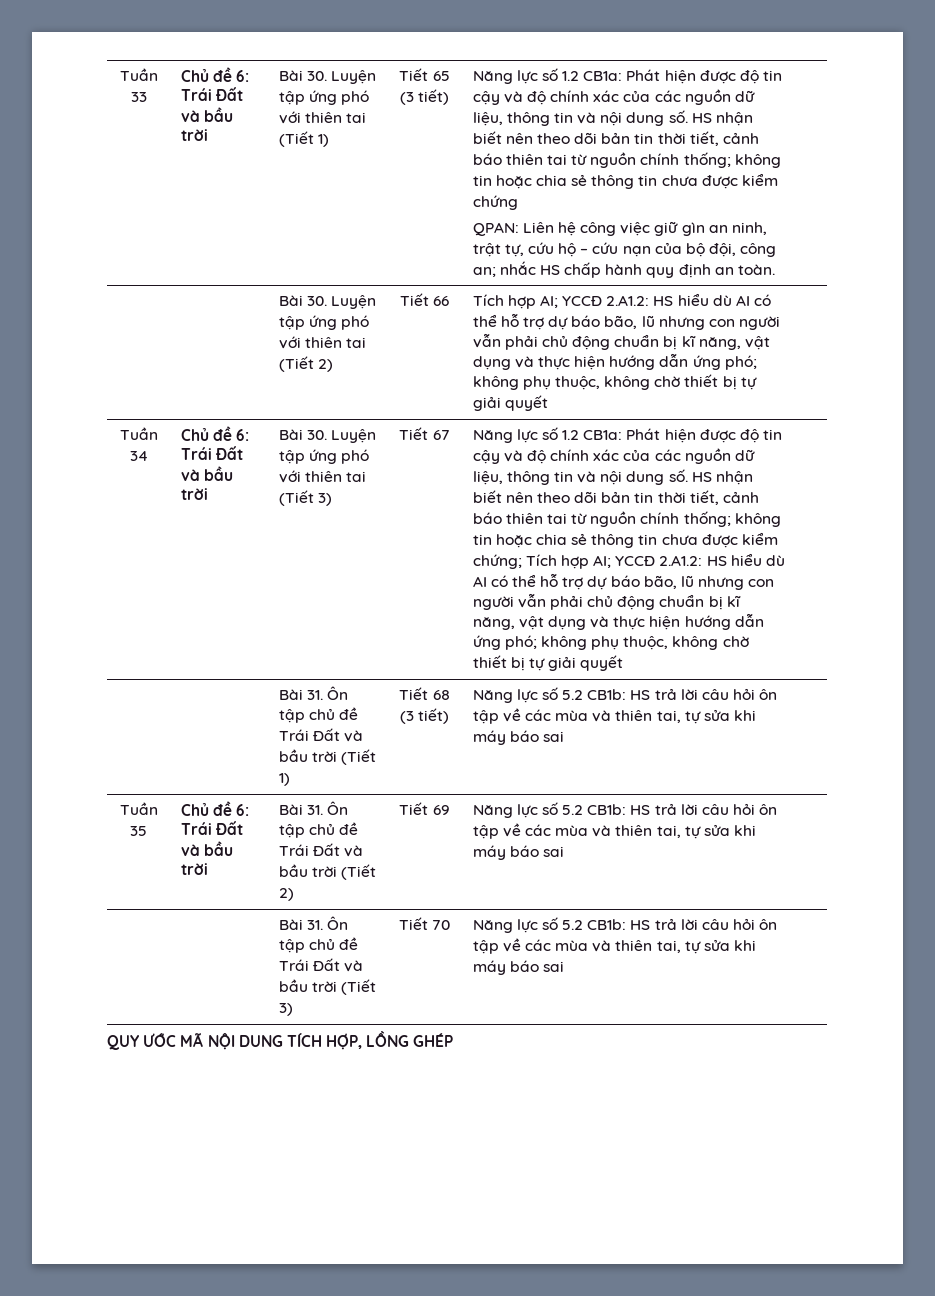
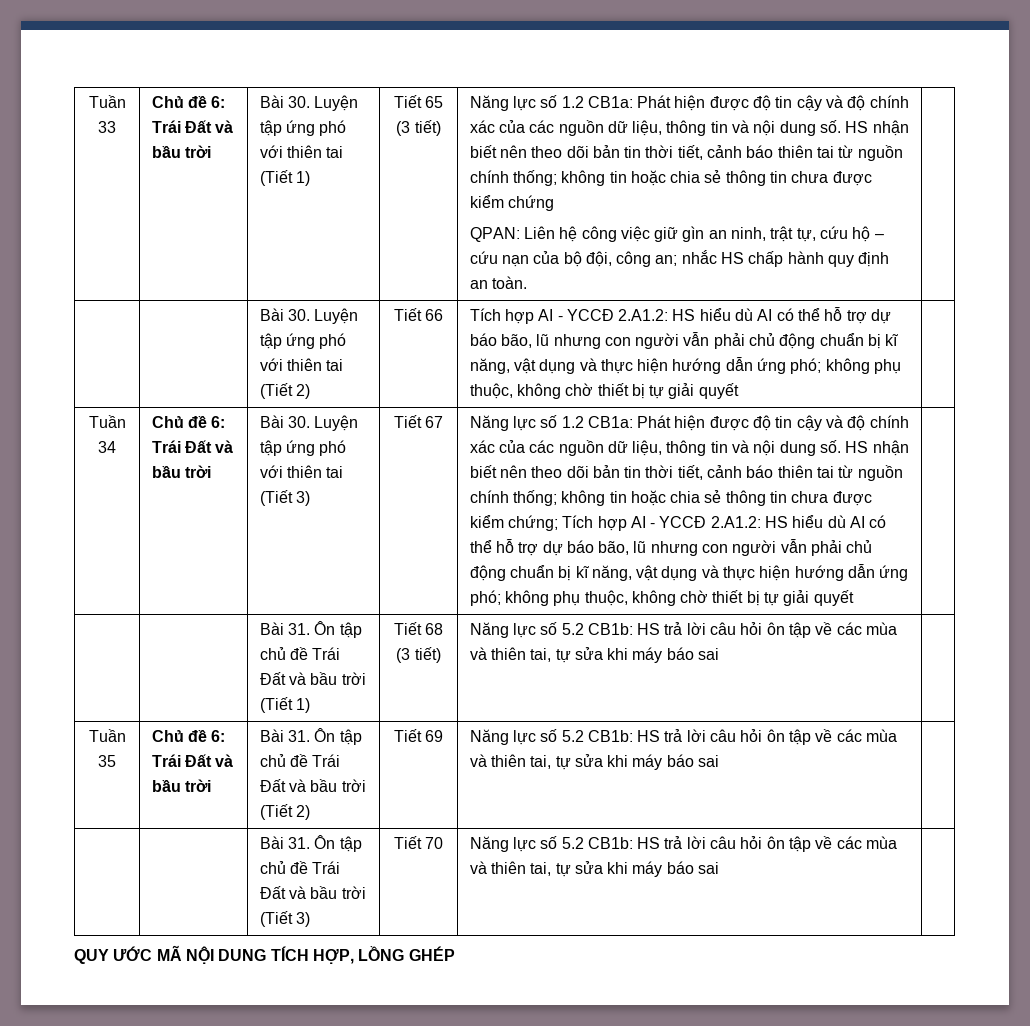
- Tiết 66 | Tích hợp AI; YCCĐ 2.A1.2: HS hiểu dù AI có thể hỗ trợ dự báo bão, lũ nhưng con người vẫn phải chủ động chuẩn bị kĩ năng, vật dụng và thực hiện hướng dẫn ứng phó; không phụ thuộc, không chờ thiết bị tự giải quyết
+ Tiết 66 | Tích hợp AI - YCCĐ 2.A1.2: HS hiểu dù AI có thể hỗ trợ dự báo bão, lũ nhưng con người vẫn phải chủ động chuẩn bị kĩ năng, vật dụng và thực hiện hướng dẫn ứng phó; không phụ thuộc, không chờ thiết bị tự giải quyết
- không tin hoặc chia sẻ thông tin chưa được kiểm chứng; Tích hợp AI; YCCĐ 2.A1.2:
+ không tin hoặc chia sẻ thông tin chưa được kiểm chứng; Tích hợp AI - YCCĐ 2.A1.2:

